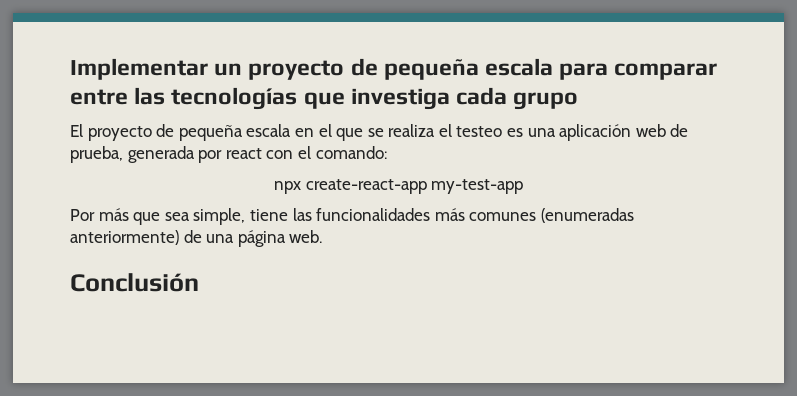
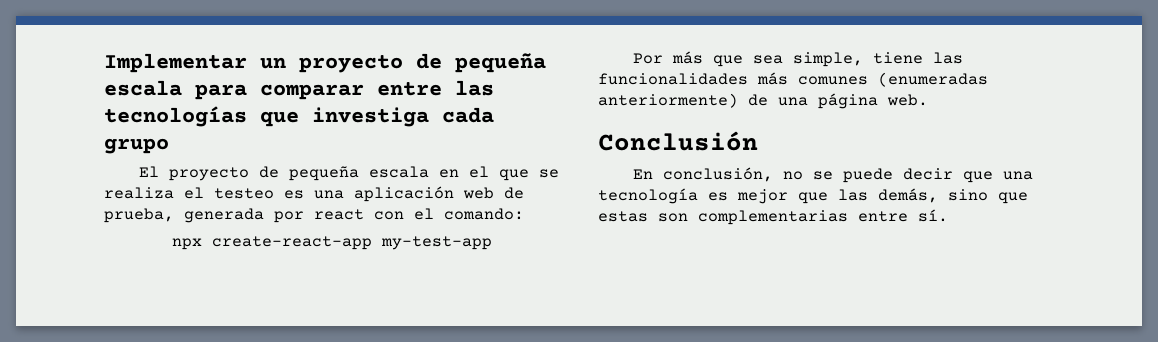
+ En conclusión, no se puede decir que una tecnología es mejor que las demás, sino que estas son complementarias entre sí.

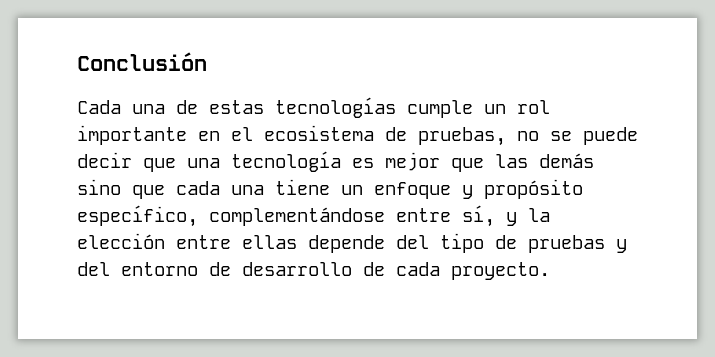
- Implementar un proyecto de pequeña escala para comparar entre las tecnologías que investiga cada grupo
- El proyecto de pequeña escala en el que se realiza el testeo es una aplicación web de prueba, generada por react con el comando:
- npx create-react-app my-test-app
- Por más que sea simple, tiene las funcionalidades más comunes (enumeradas anteriormente) de una página web.
  Conclusión
- En conclusión, no se puede decir que una tecnología es mejor que las demás, sino que estas son complementarias entre sí.
+ Cada una de estas tecnologías cumple un rol importante en el ecosistema de pruebas, no se puede decir que una tecnología es mejor que las demás sino que cada una tiene un enfoque y propósito específico, complementándose entre sí, y la elección entre ellas depende del tipo de pruebas y del entorno de desarrollo de cada proyecto.

